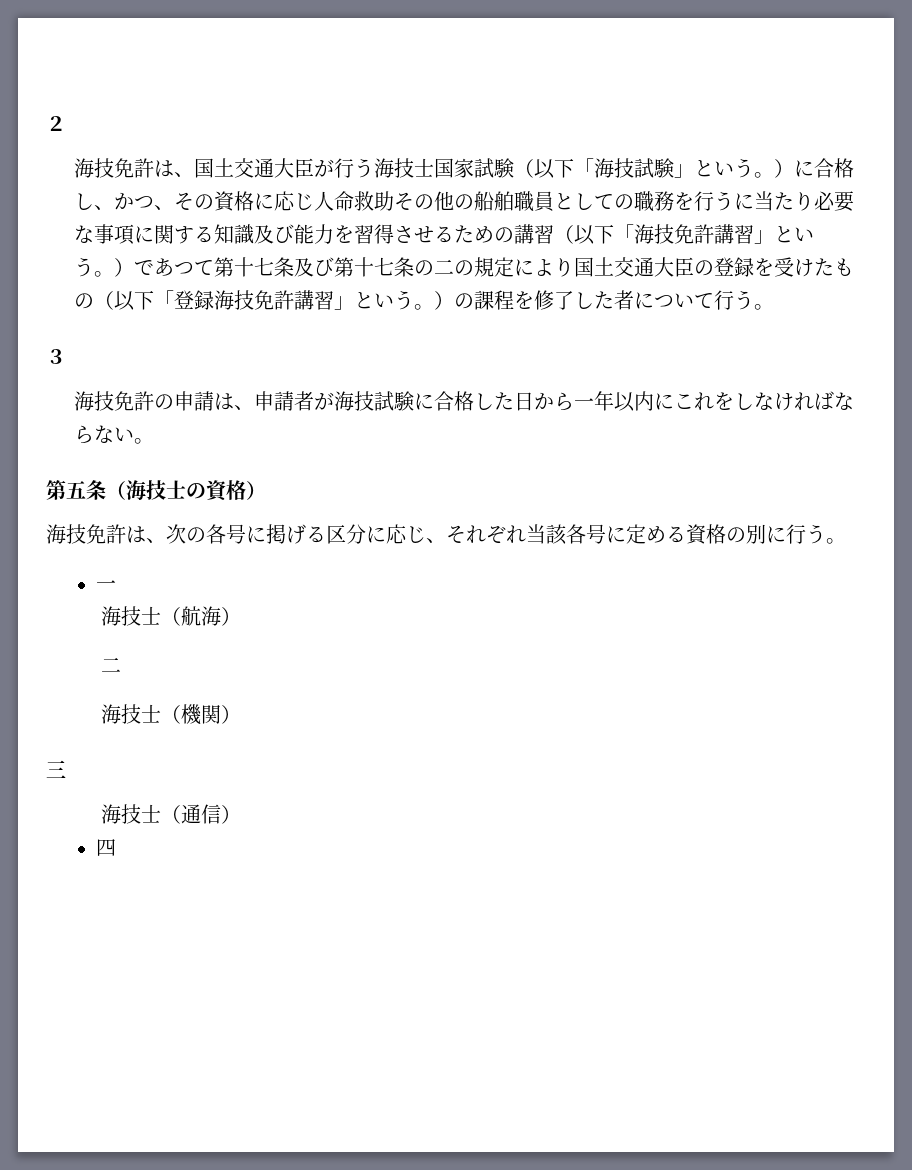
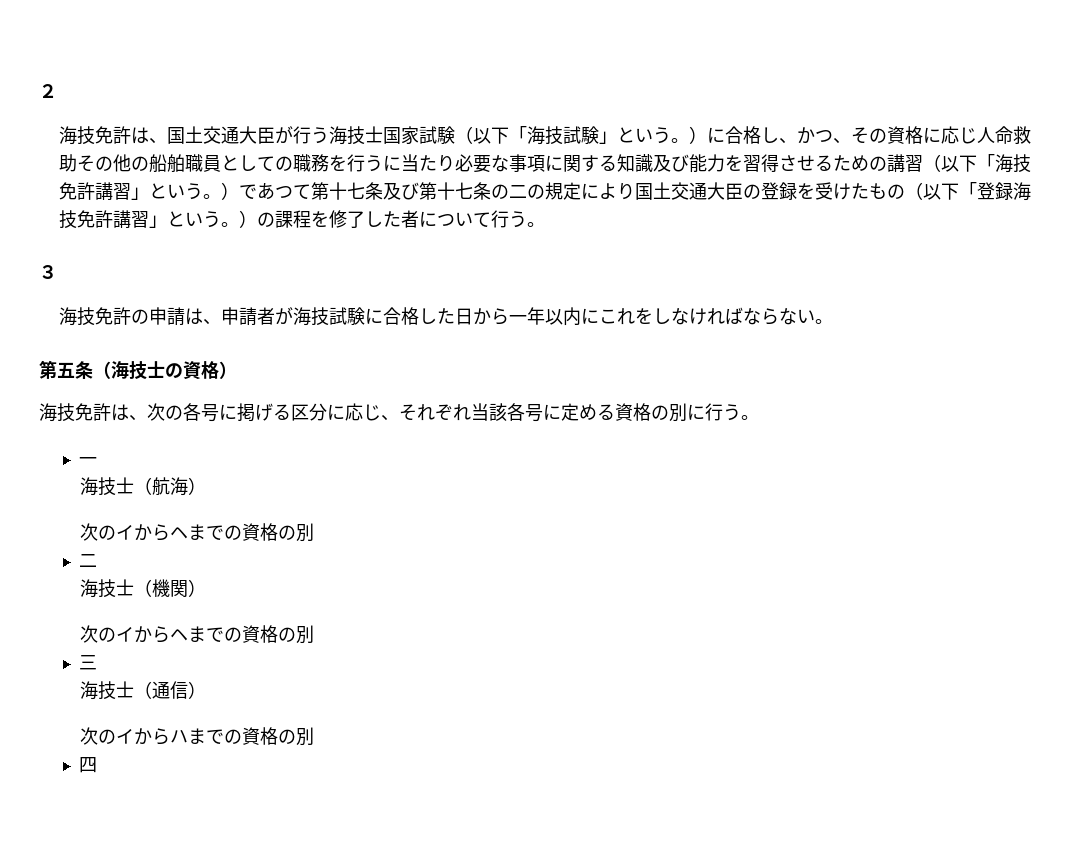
  海技士（航海）
+ 次のイからヘまでの資格の別
  二
  海技士（機関）
+ 次のイからヘまでの資格の別
  三
  海技士（通信）
+ 次のイからハまでの資格の別

